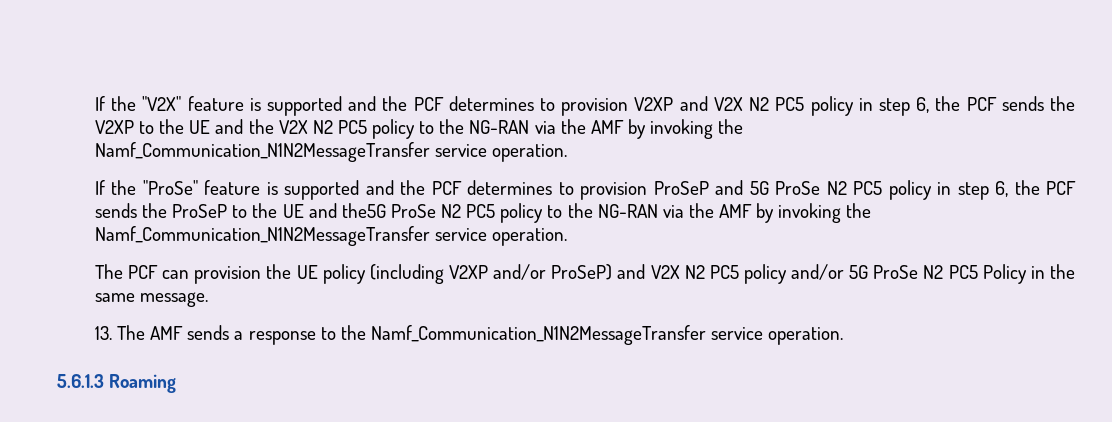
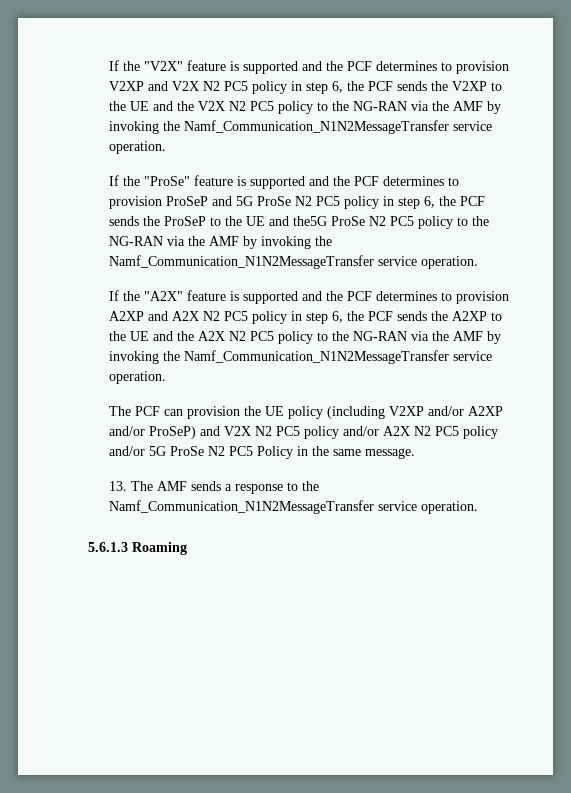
+ If the "A2X" feature is supported and the PCF determines to provision A2XP and A2X N2 PC5 policy in step 6, the PCF sends the A2XP to the UE and the A2X N2 PC5 policy to the NG-RAN via the AMF by invoking the Namf_Communication_N1N2MessageTransfer service operation.
- The PCF can provision the UE policy (including V2XP and/or ProSeP) and V2X N2 PC5 policy and/or 5G ProSe N2 PC5 Policy in the same message.
+ The PCF can provision the UE policy (including V2XP and/or A2XP and/or ProSeP) and V2X N2 PC5 policy and/or A2X N2 PC5 policy and/or 5G ProSe N2 PC5 Policy in the same message.

